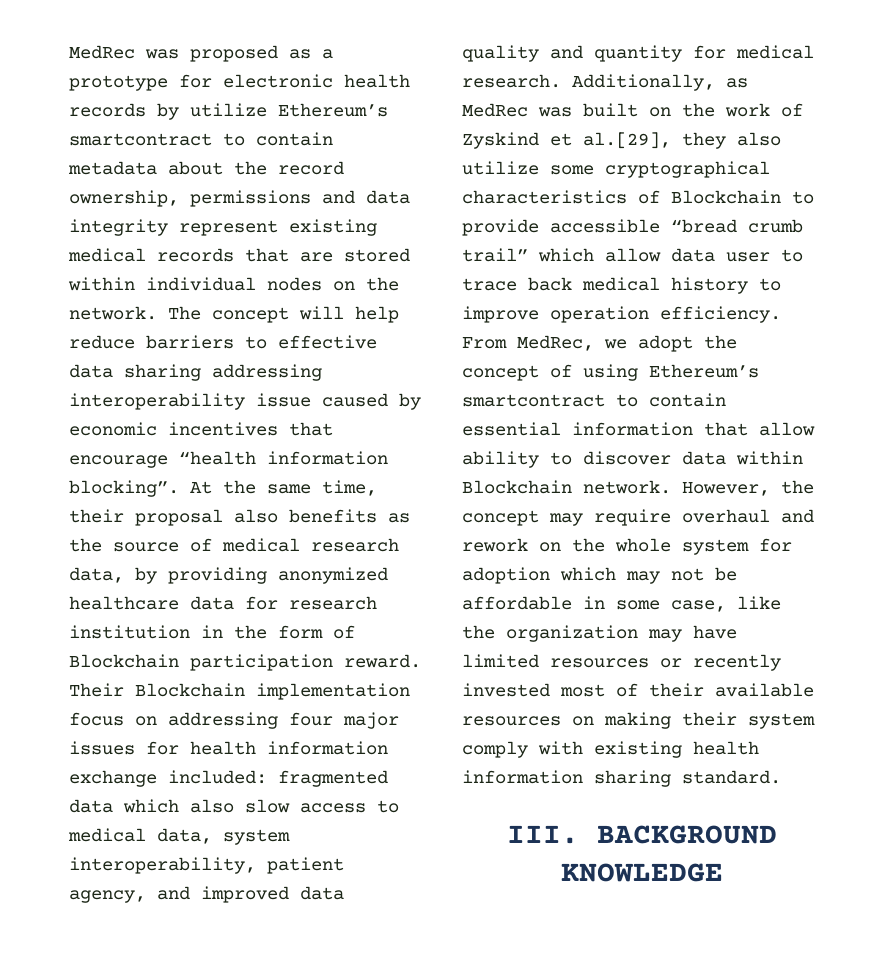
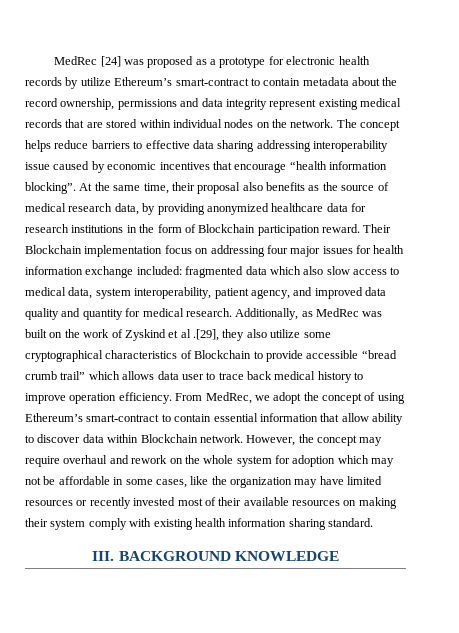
- MedRec was proposed as a prototype for electronic health records by utilize Ethereum’s smartcontract to contain metadata about the record ownership, permissions and data integrity represent existing medical records that are stored within individual nodes on the network.
+ MedRec [24] was proposed as a prototype for electronic health records by utilize Ethereum’s smart-contract to contain metadata about the record ownership, permissions and data integrity represent existing medical records that are stored within individual nodes on the network.
- The concept will help reduce barriers to effective data sharing addressing interoperability issue caused by economic incentives that encourage “health information blocking”.
+ The concept helps reduce barriers to effective data sharing addressing interoperability issue caused by economic incentives that encourage “health information blocking”.
- At the same time, their proposal also benefits as the source of medical research data, by providing anonymized healthcare data for research institution in the form of Blockchain participation reward.
+ At the same time, their proposal also benefits as the source of medical research data, by providing anonymized healthcare data for research institutions in the form of Blockchain participation reward.
- Additionally, as MedRec was built on the work of Zyskind et al.[29], they also utilize some cryptographical characteristics of Blockchain to provide accessible “bread crumb trail” which allow data user to trace back medical history to improve operation efficiency.
+ Additionally, as MedRec was built on the work of Zyskind et al .[29], they also utilize some cryptographical characteristics of Blockchain to provide accessible “bread crumb trail” which allows data user to trace back medical history to improve operation efficiency.
- From MedRec, we adopt the concept of using Ethereum’s smartcontract to contain essential information that allow ability to discover data within Blockchain network.
+ From MedRec, we adopt the concept of using Ethereum’s smart-contract to contain essential information that allow ability to discover data within Blockchain network.
- However, the concept may require overhaul and rework on the whole system for adoption which may not be affordable in some case, like the organization may have limited resources or recently invested most of their available resources on making their system comply with existing health information sharing standard.
+ However, the concept may require overhaul and rework on the whole system for adoption which may not be affordable in some cases, like the organization may have limited resources or recently invested most of their available resources on making their system comply with existing health information sharing standard.

